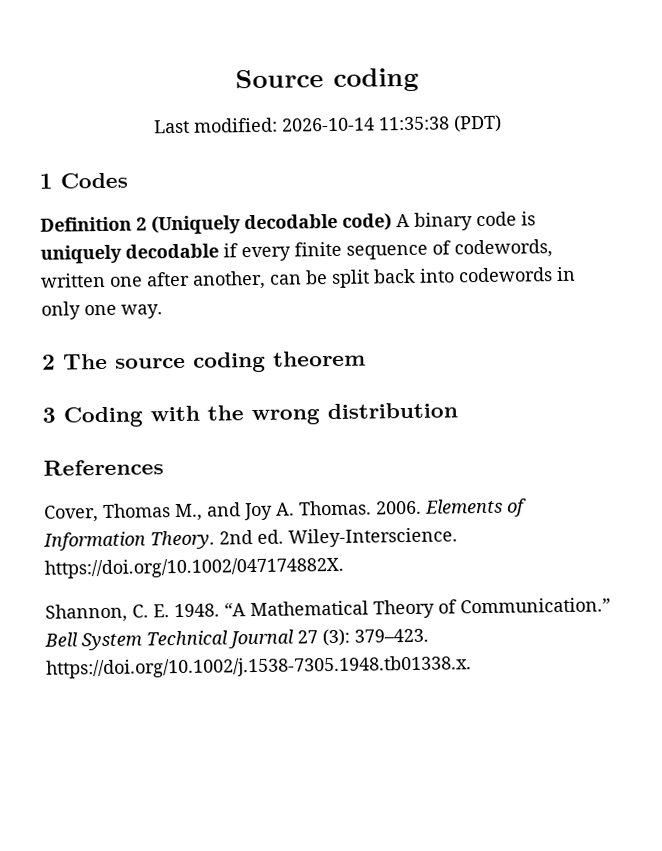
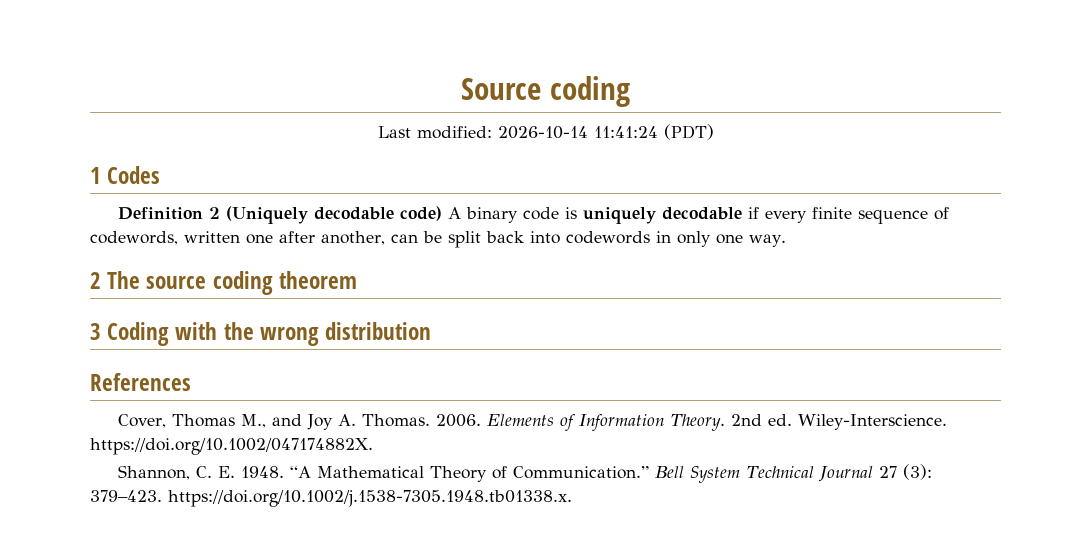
- Last modified: 2026-10-14 11:35:38 (PDT)
+ Last modified: 2026-10-14 11:41:24 (PDT)

